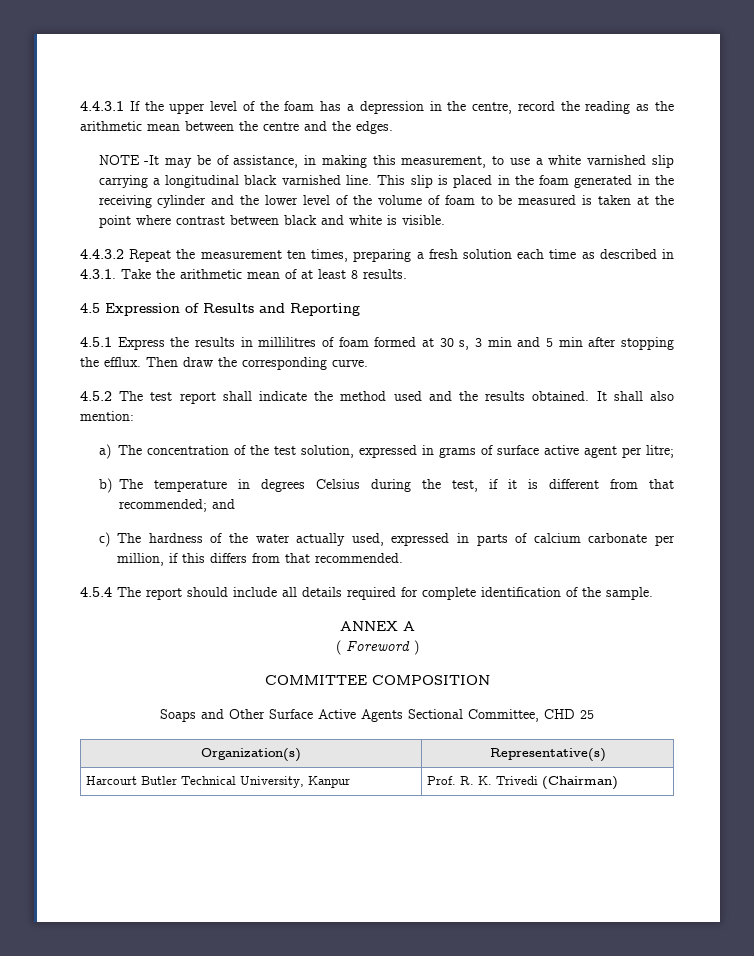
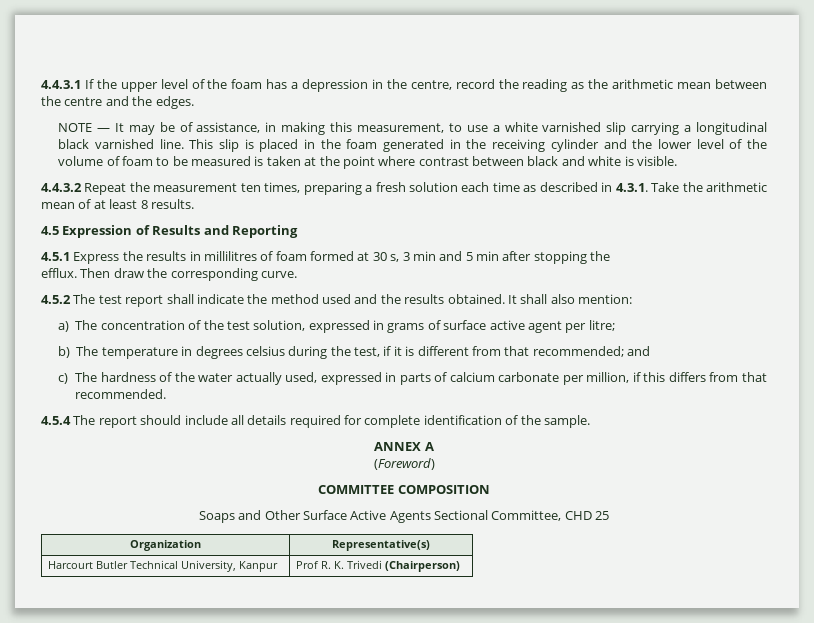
- NOTE -It may be of assistance, in making this measurement, to use a white varnished slip carrying a longitudinal black varnished line.
+ NOTE — It may be of assistance, in making this measurement, to use a white varnished slip carrying a longitudinal black varnished line.
- 4.5.1 Express the results in millilitres of foam formed at 30 s, 3 min and 5 min after stopping the efflux.
+ 4.5.1 Express the results in millilitres of foam formed at 30 s, 3 min and 5 min after stopping the
+ efflux.
- b) The temperature in degrees Celsius during the test, if it is different from that recommended; and
+ b) The temperature in degrees celsius during the test, if it is different from that recommended; and
- ( Foreword )
+ (Foreword)
- Organization(s) | Representative(s)
+ Organization | Representative(s)
- Harcourt Butler Technical University, Kanpur | Prof. R. K. Trivedi (Chairman)
+ Harcourt Butler Technical University, Kanpur | Prof R. K. Trivedi (Chairperson)

